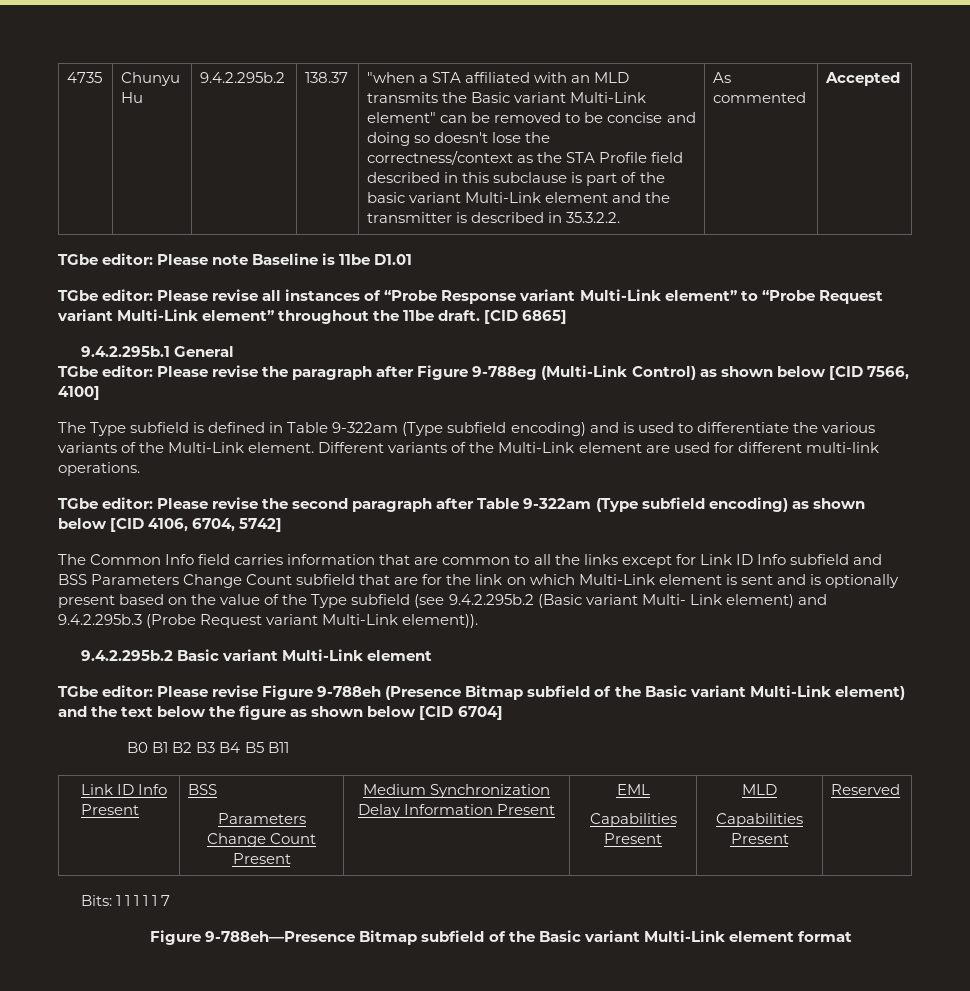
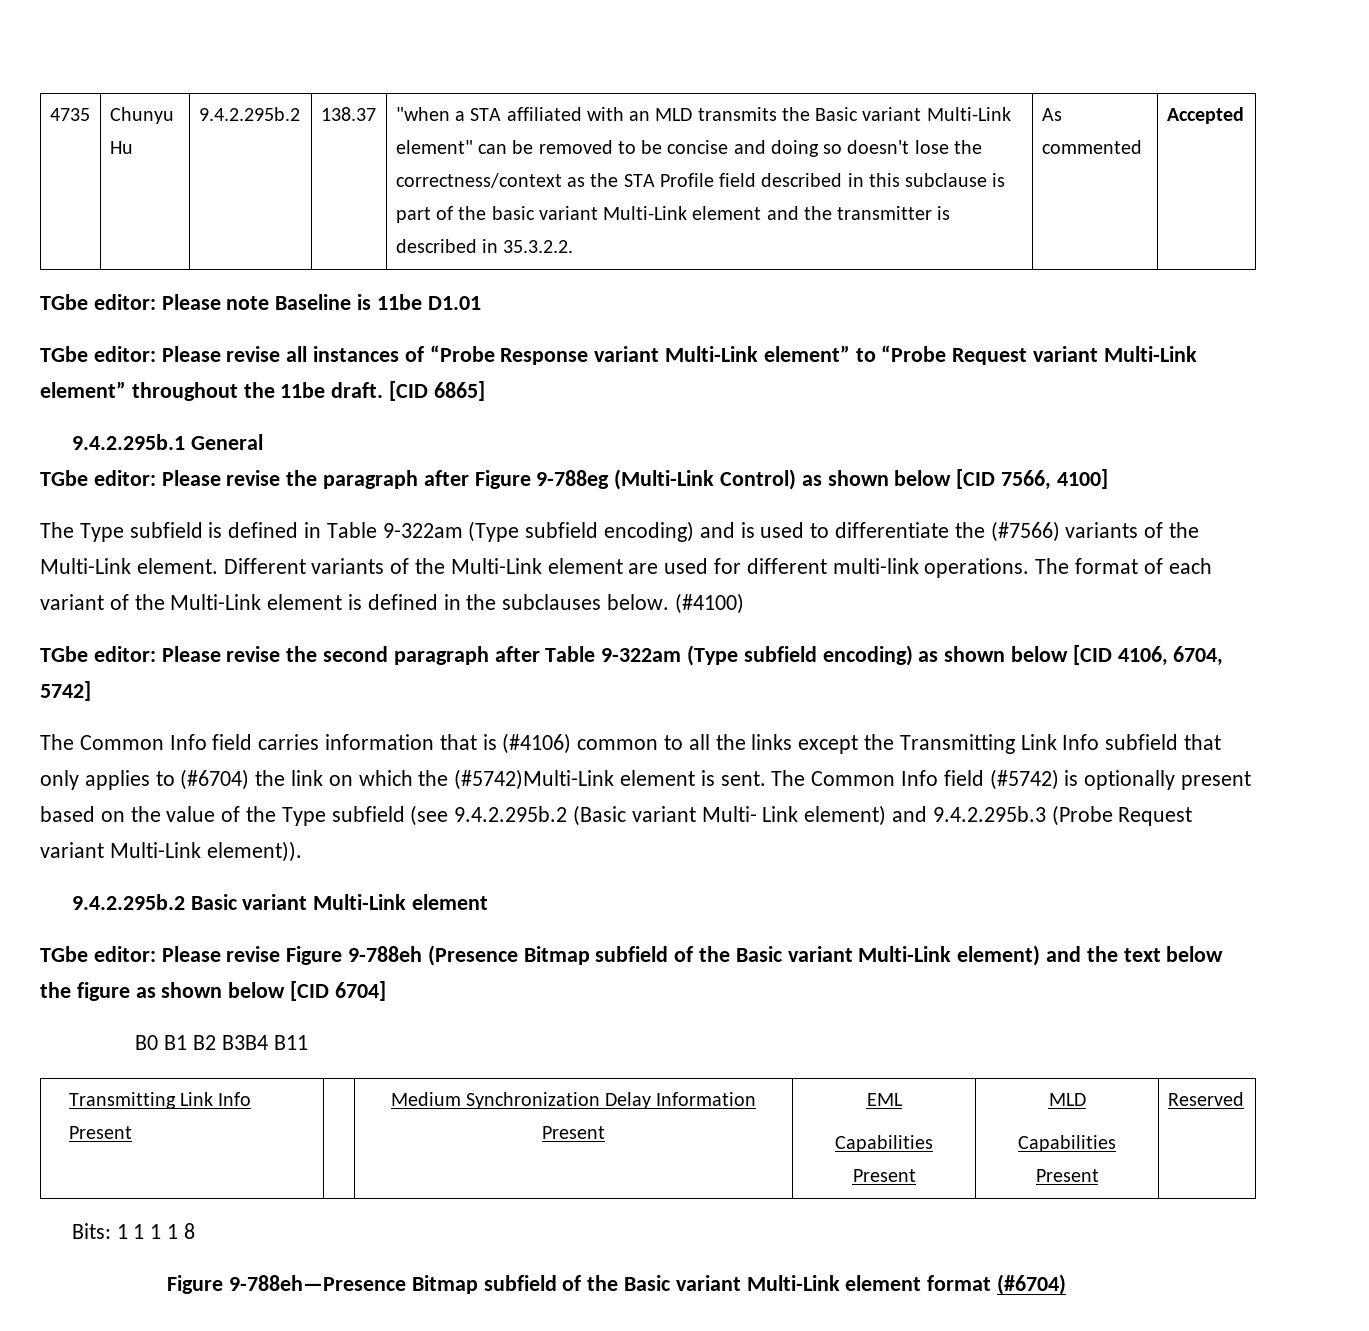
- The Type subfield is defined in Table 9-322am (Type subfield encoding) and is used to differentiate the various variants of the Multi-Link element.
+ The Type subfield is defined in Table 9-322am (Type subfield encoding) and is used to differentiate the (#7566) variants of the Multi-Link element.
+ The format of each variant of the Multi-Link element is defined in the subclauses below. (#4100)
- The Common Info field carries information that are common to all the links except for Link ID Info subfield and BSS Parameters Change Count subfield that are for the link on which Multi-Link element is sent and is optionally present based on the value of the Type subfield (see 9.4.2.295b.2 (Basic variant Multi- Link element) and 9.4.2.295b.3 (Probe Request variant Multi-Link element)).
+ The Common Info field carries information that is (#4106) common to all the links except the Transmitting Link Info subfield that only applies to (#6704) the link on which the (#5742)Multi-Link element is sent. The Common Info field (#5742) is optionally present based on the value of the Type subfield (see 9.4.2.295b.2 (Basic variant Multi- Link element) and 9.4.2.295b.3 (Probe Request variant Multi-Link element)).
- B0 B1 B2 B3 B4 B5 B11
+ B0 B1 B2 B3B4 B11
- Link ID Info Present | BSS
- Parameters Change Count Present | Medium Synchronization Delay Information Present | EML
+ Transmitting Link Info Present | | Medium Synchronization Delay Information Present | EML
- Bits: 1 1 1 1 1 7
+ Bits: 1 1 1 1 8
- Figure 9-788eh—Presence Bitmap subfield of the Basic variant Multi-Link element format
+ Figure 9-788eh—Presence Bitmap subfield of the Basic variant Multi-Link element format (#6704)

